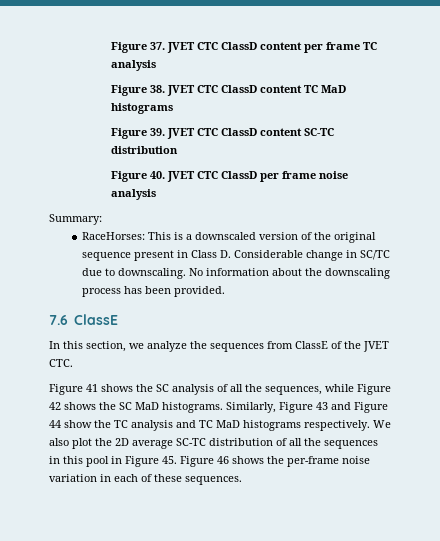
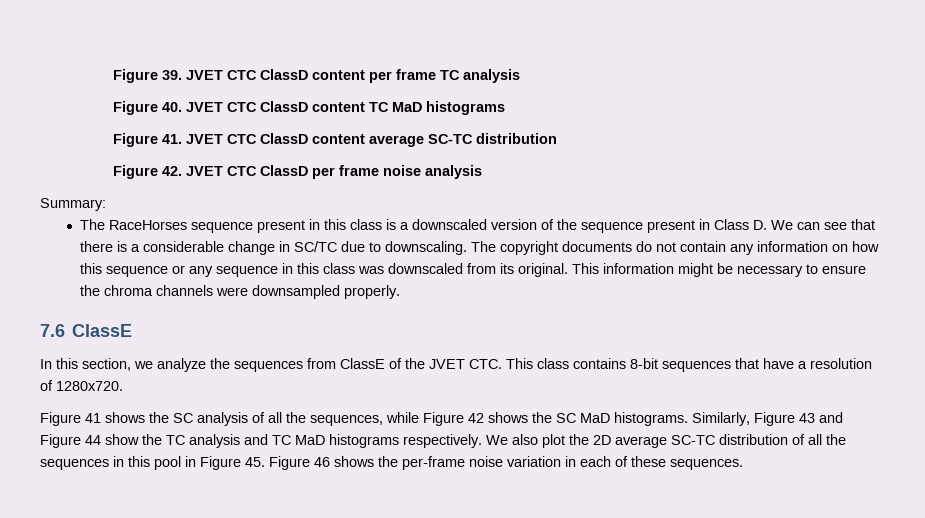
- Figure 37. JVET CTC ClassD content per frame TC analysis
+ Figure 39. JVET CTC ClassD content per frame TC analysis
- Figure 38. JVET CTC ClassD content TC MaD histograms
+ Figure 40. JVET CTC ClassD content TC MaD histograms
- Figure 39. JVET CTC ClassD content SC-TC distribution
+ Figure 41. JVET CTC ClassD content average SC-TC distribution
- Figure 40. JVET CTC ClassD per frame noise analysis
+ Figure 42. JVET CTC ClassD per frame noise analysis
- RaceHorses: This is a downscaled version of the original sequence present in Class D. Considerable change in SC/TC due to downscaling.
+ The RaceHorses sequence present in this class is a downscaled version of the sequence present in Class D. We can see that there is a considerable change in SC/TC due to downscaling.
- No information about the downscaling process has been provided.
+ The copyright documents do not contain any information on how this sequence or any sequence in this class was downscaled from its original. This information might be necessary to ensure the chroma channels were downsampled properly.
- In this section, we analyze the sequences from ClassE of the JVET CTC.
+ In this section, we analyze the sequences from ClassE of the JVET CTC. This class contains 8-bit sequences that have a resolution of 1280x720.

